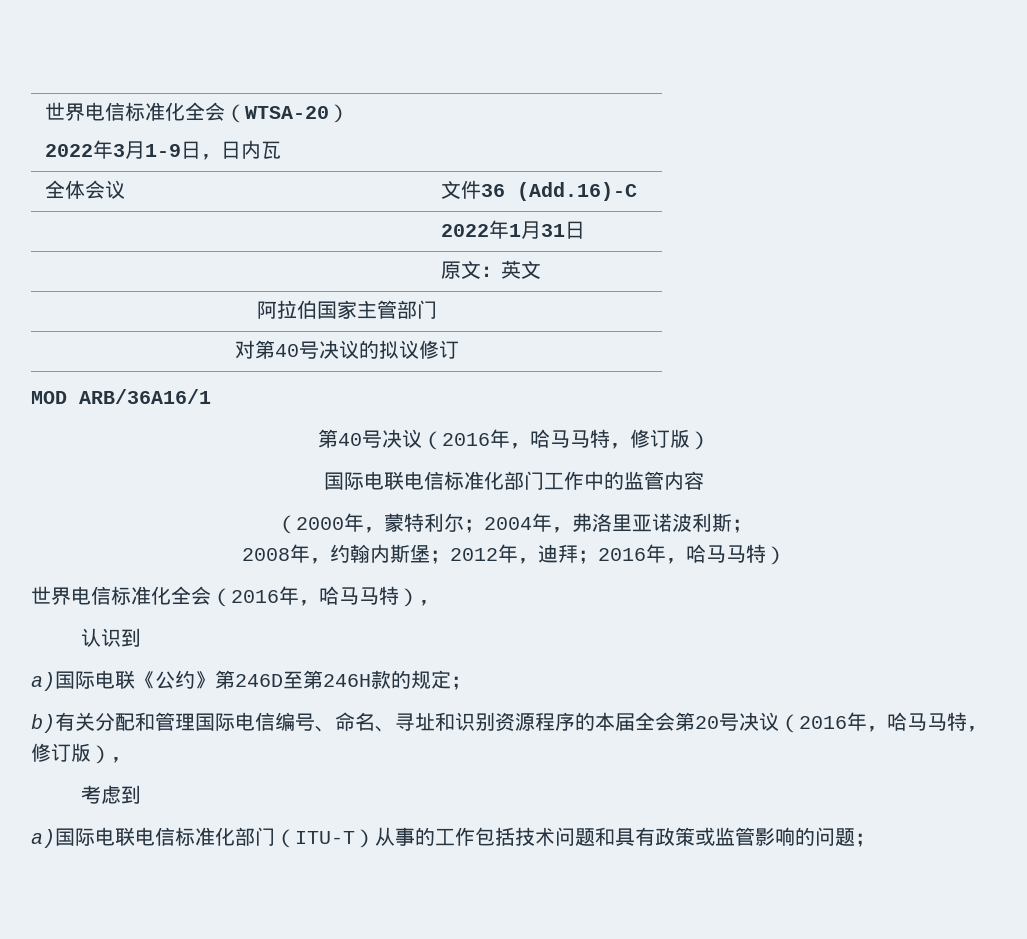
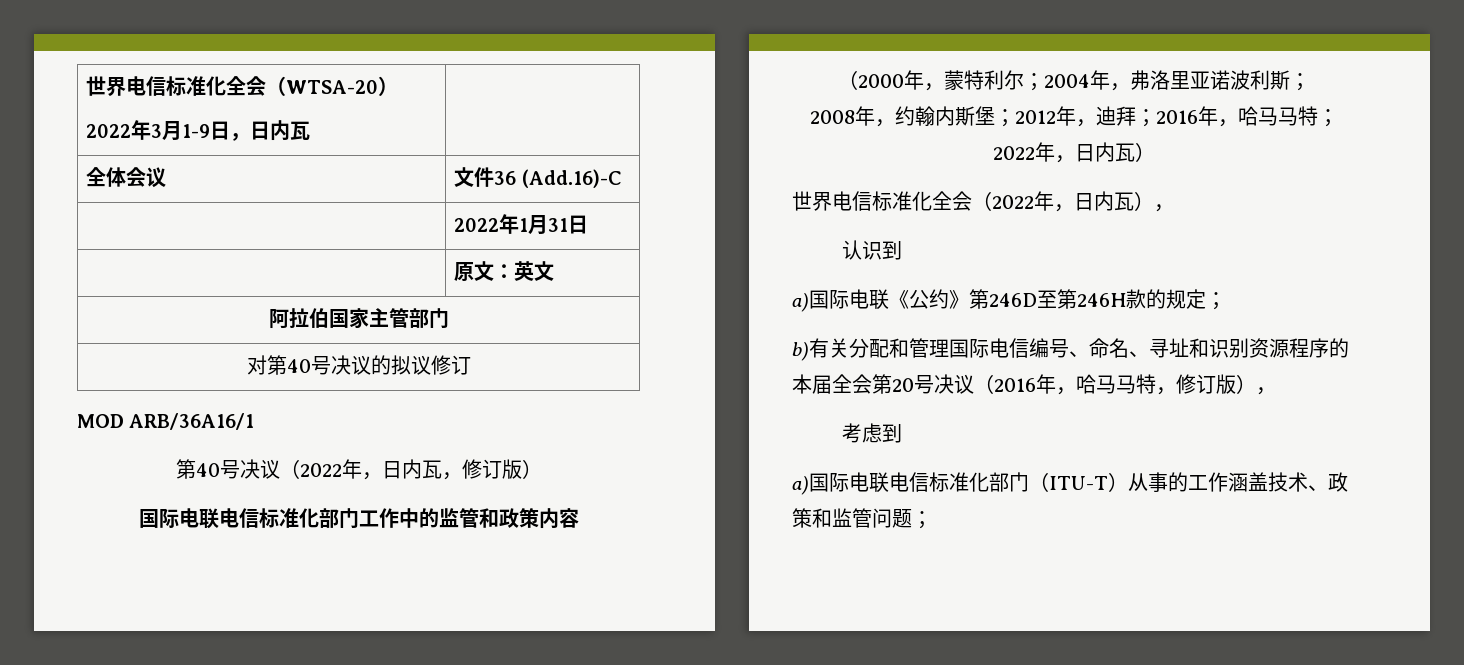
- 第40号决议（2016年，哈马马特，修订版）
+ 第40号决议（2022年，日内瓦，修订版）
- 国际电联电信标准化部门工作中的监管内容
+ 国际电联电信标准化部门工作中的监管和政策内容
- 2008年，约翰内斯堡；2012年，迪拜；2016年，哈马马特）
+ 2008年，约翰内斯堡；2012年，迪拜；2016年，哈马马特；2022年，日内瓦）
- 世界电信标准化全会（2016年，哈马马特），
+ 世界电信标准化全会（2022年，日内瓦），
- a)国际电联电信标准化部门（ITU-T）从事的工作包括技术问题和具有政策或监管影响的问题；
+ a)国际电联电信标准化部门（ITU-T）从事的工作涵盖技术、政策和监管问题；

